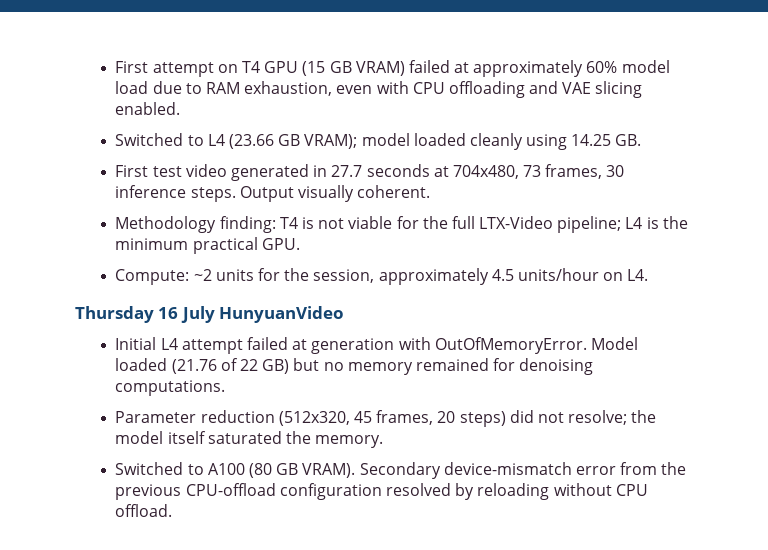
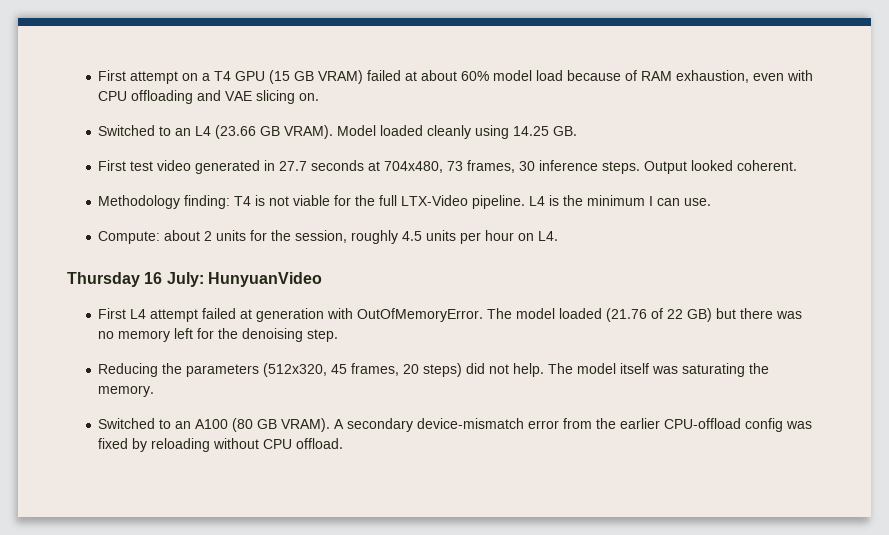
- First attempt on T4 GPU (15 GB VRAM) failed at approximately 60% model load due to RAM exhaustion, even with CPU offloading and VAE slicing enabled.
- Switched to L4 (23.66 GB VRAM); model loaded cleanly using 14.25 GB.
+ First attempt on a T4 GPU (15 GB VRAM) failed at about 60% model load because of RAM exhaustion, even with CPU offloading and VAE slicing on.
+ Switched to an L4 (23.66 GB VRAM). Model loaded cleanly using 14.25 GB.
- Output visually coherent.
+ Output looked coherent.
- Methodology finding: T4 is not viable for the full LTX-Video pipeline; L4 is the minimum practical GPU.
+ Methodology finding: T4 is not viable for the full LTX-Video pipeline. L4 is the minimum I can use.
- Compute: ~2 units for the session, approximately 4.5 units/hour on L4.
+ Compute: about 2 units for the session, roughly 4.5 units per hour on L4.
- Thursday 16 July HunyuanVideo
+ Thursday 16 July: HunyuanVideo
- Initial L4 attempt failed at generation with OutOfMemoryError.
+ First L4 attempt failed at generation with OutOfMemoryError.
- Model loaded (21.76 of 22 GB) but no memory remained for denoising computations.
- Parameter reduction (512x320, 45 frames, 20 steps) did not resolve; the model itself saturated the memory.
+ The model loaded (21.76 of 22 GB) but there was no memory left for the denoising step.
+ Reducing the parameters (512x320, 45 frames, 20 steps) did not help. The model itself was saturating the memory.
- Switched to A100 (80 GB VRAM).
+ Switched to an A100 (80 GB VRAM).
- Secondary device-mismatch error from the previous CPU-offload configuration resolved by reloading without CPU offload.
+ A secondary device-mismatch error from the earlier CPU-offload config was fixed by reloading without CPU offload.

